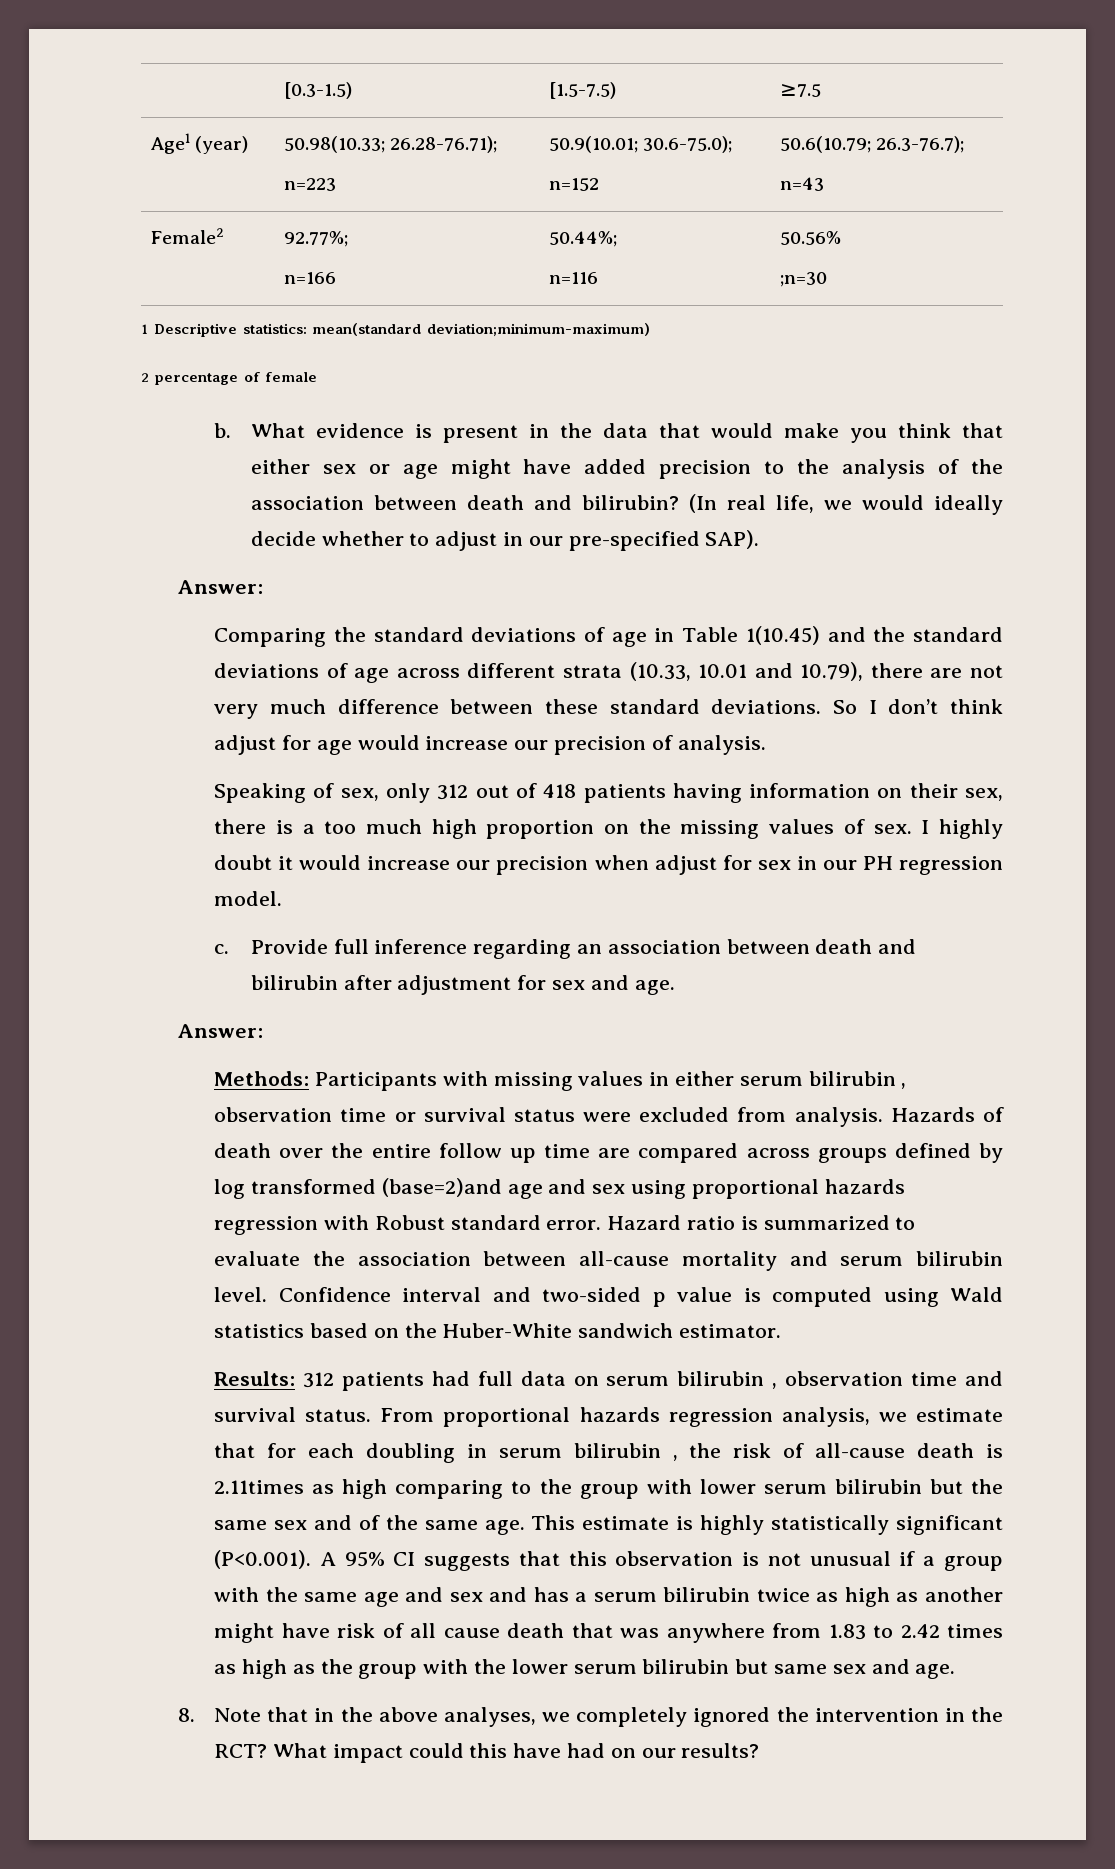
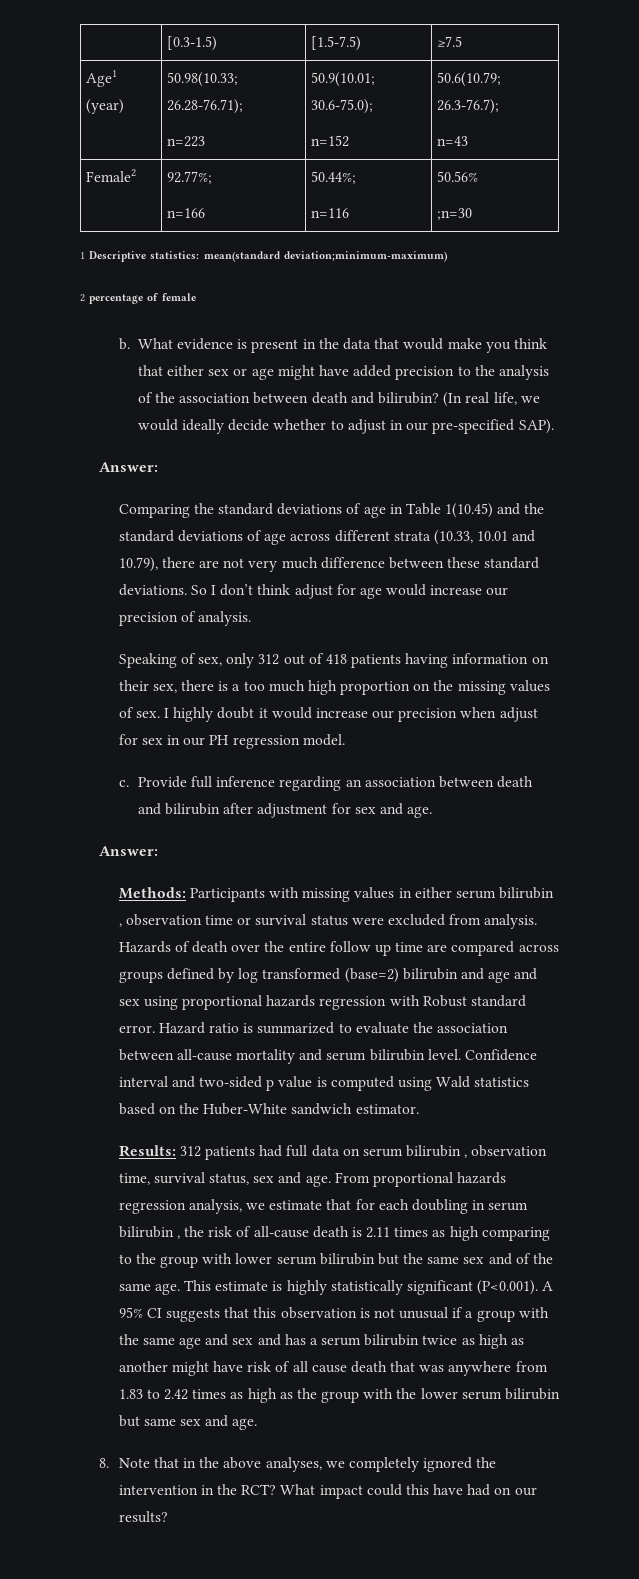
- Hazards of death over the entire follow up time are compared across groups defined by log transformed (base=2)and age and sex using proportional hazards regression with Robust standard error.
+ Hazards of death over the entire follow up time are compared across groups defined by log transformed (base=2) bilirubin and age and sex using proportional hazards regression with Robust standard error.
- Results: 312 patients had full data on serum bilirubin , observation time and survival status.
+ Results: 312 patients had full data on serum bilirubin , observation time, survival status, sex and age.
- From proportional hazards regression analysis, we estimate that for each doubling in serum bilirubin , the risk of all-cause death is 2.11times as high comparing to the group with lower serum bilirubin but the same sex and of the same age.
+ From proportional hazards regression analysis, we estimate that for each doubling in serum bilirubin , the risk of all-cause death is 2.11 times as high comparing to the group with lower serum bilirubin but the same sex and of the same age.

